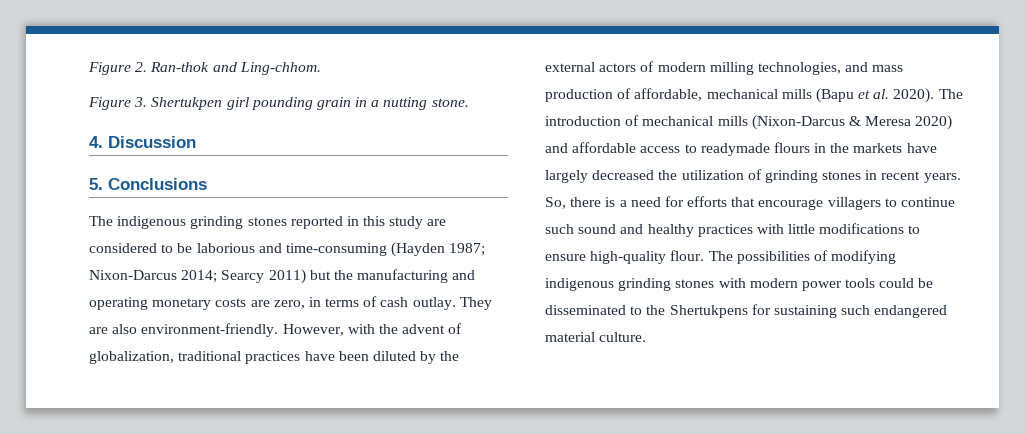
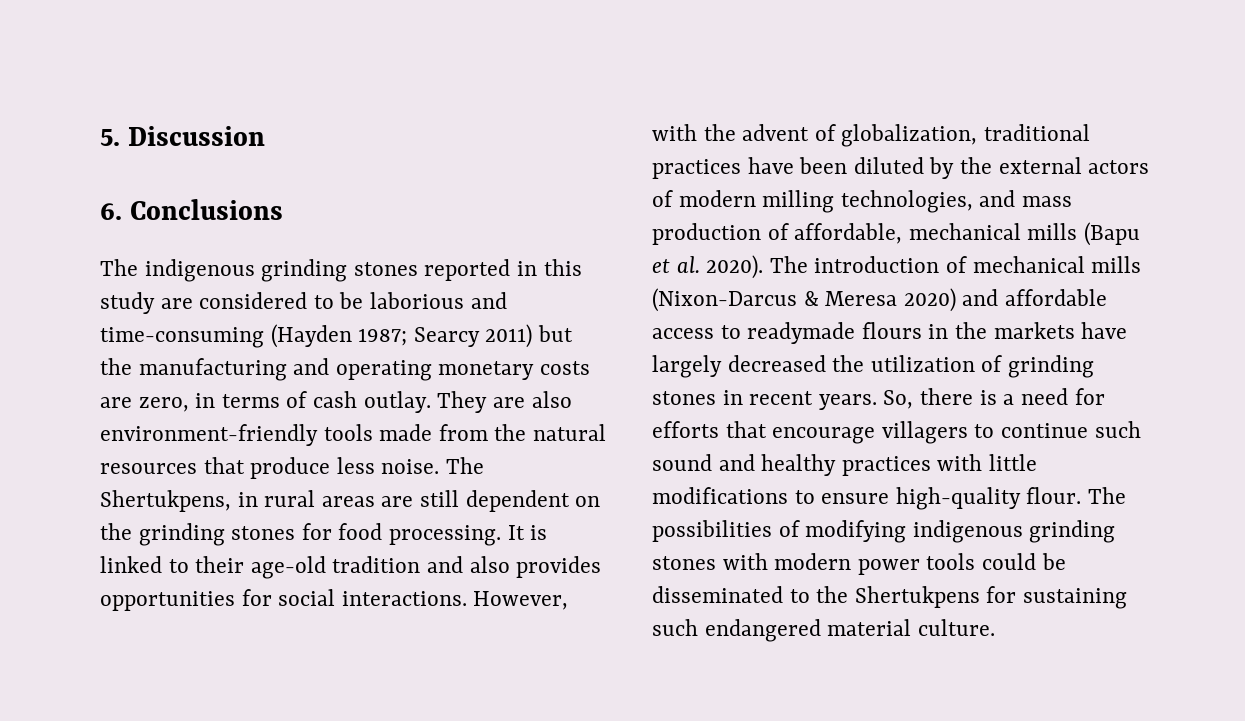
- Figure 2. Ran-thok and Ling-chhom.
- Figure 3. Shertukpen girl pounding grain in a nutting stone.
- 4. Discussion
+ 5. Discussion
- 5. Conclusions
+ 6. Conclusions
- The indigenous grinding stones reported in this study are considered to be laborious and time-consuming (Hayden 1987; Nixon-Darcus 2014; Searcy 2011) but the manufacturing and operating monetary costs are zero, in terms of cash outlay.
+ The indigenous grinding stones reported in this study are considered to be laborious and time-consuming (Hayden 1987; Searcy 2011) but the manufacturing and operating monetary costs are zero, in terms of cash outlay.
- They are also environment-friendly.
+ They are also environment-friendly tools made from the natural resources that produce less noise. The Shertukpens, in rural areas are still dependent on the grinding stones for food processing. It is linked to their age-old tradition and also provides opportunities for social interactions.

